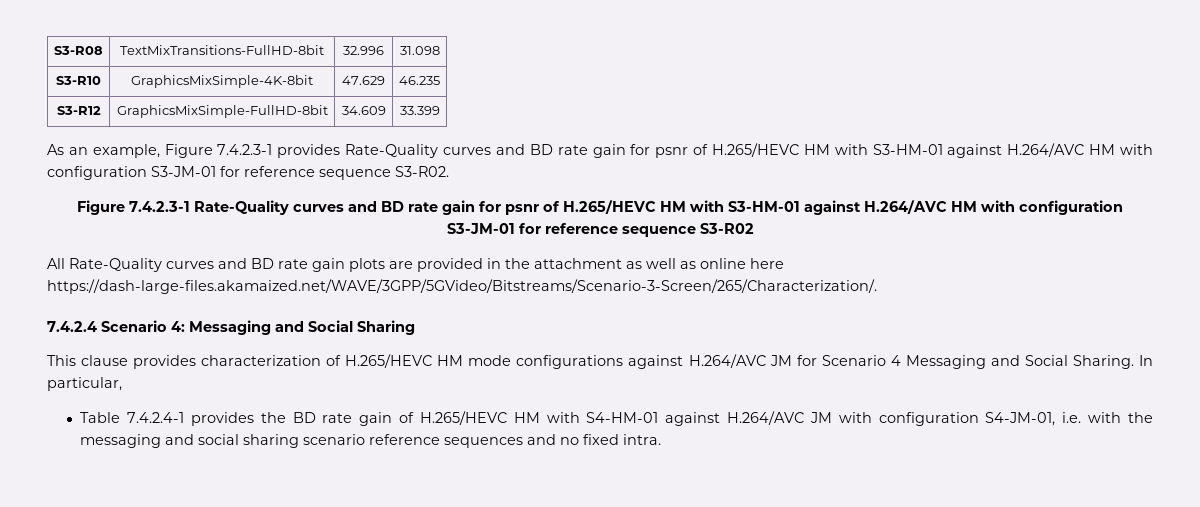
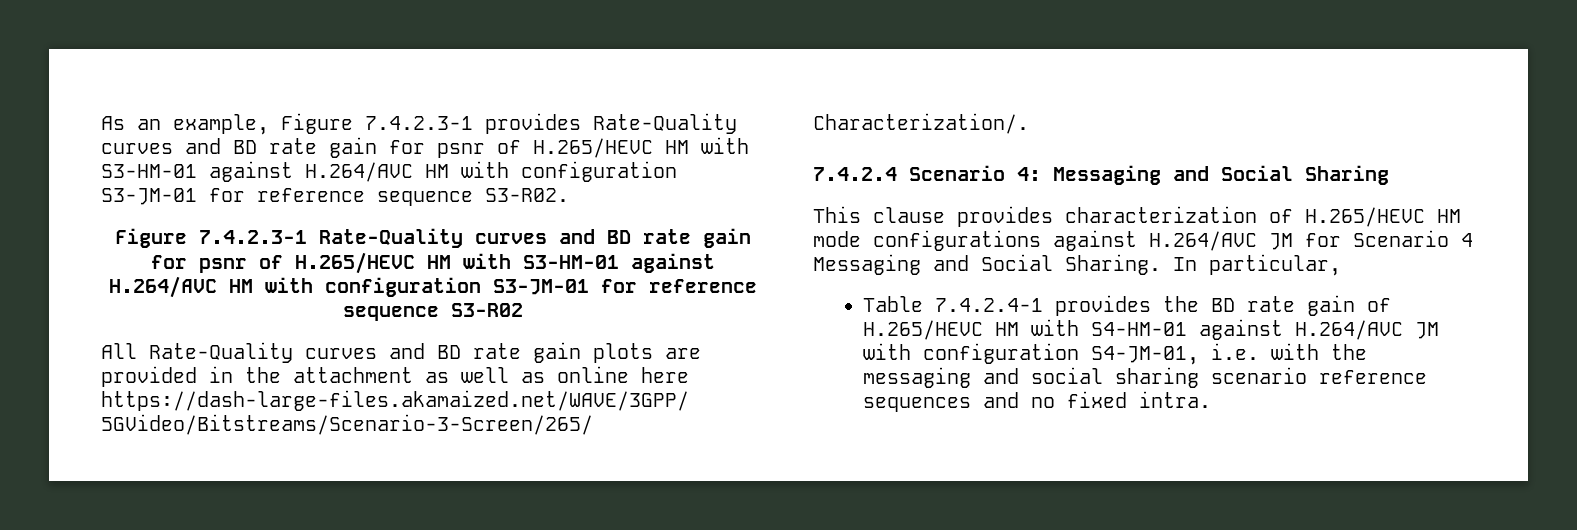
- S3-R08 | TextMixTransitions-FullHD-8bit | 32.996 | 31.098
- S3-R10 | GraphicsMixSimple-4K-8bit | 47.629 | 46.235
- S3-R12 | GraphicsMixSimple-FullHD-8bit | 34.609 | 33.399

